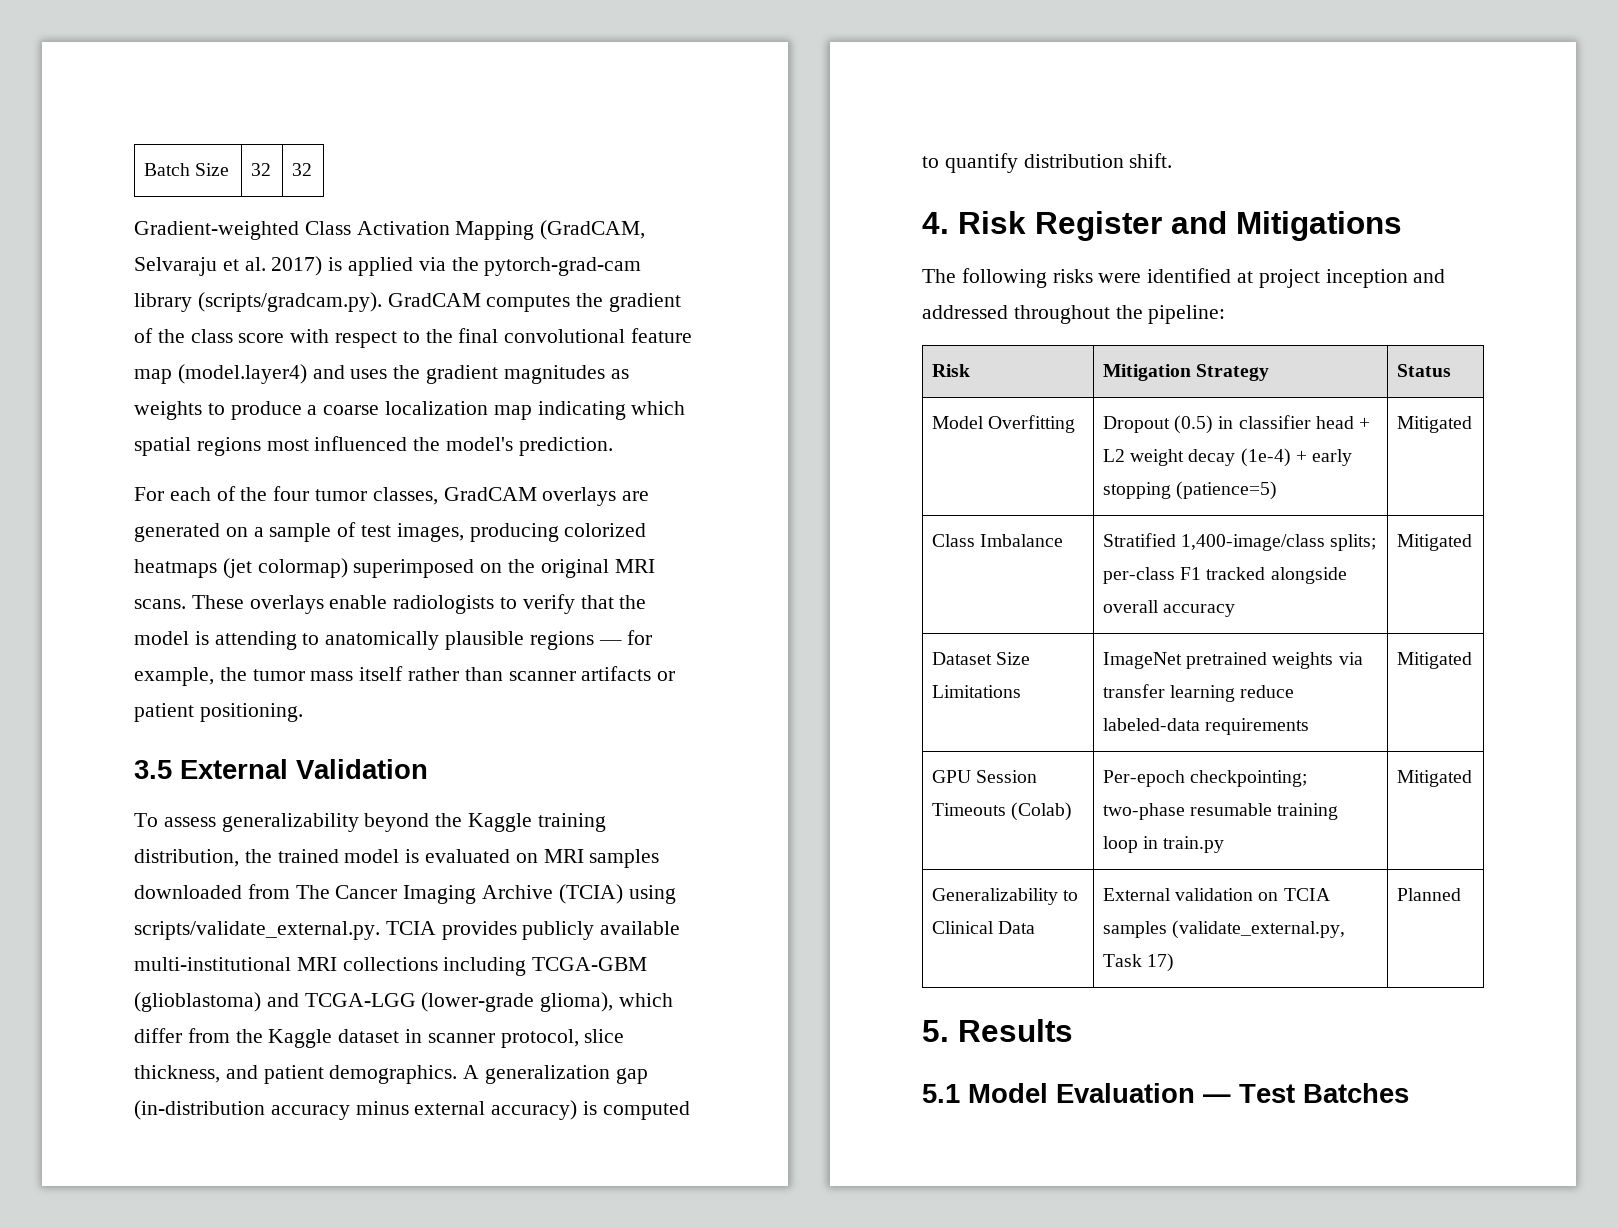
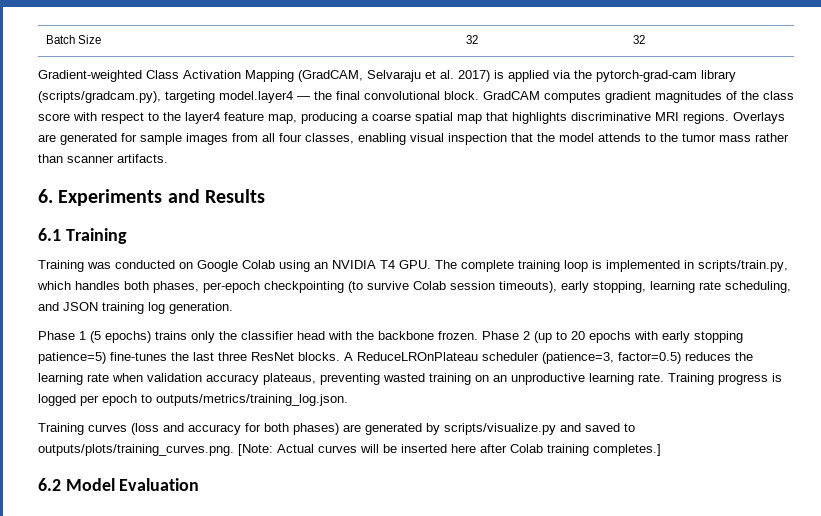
- Gradient-weighted Class Activation Mapping (GradCAM, Selvaraju et al. 2017) is applied via the pytorch-grad-cam library (scripts/gradcam.py). GradCAM computes the gradient of the class score with respect to the final convolutional feature map (model.layer4) and uses the gradient magnitudes as weights to produce a coarse localization map indicating which spatial regions most influenced the model's prediction.
- For each of the four tumor classes, GradCAM overlays are generated on a sample of test images, producing colorized heatmaps (jet colormap) superimposed on the original MRI scans. These overlays enable radiologists to verify that the model is attending to anatomically plausible regions — for example, the tumor mass itself rather than scanner artifacts or patient positioning.
- 3.5 External Validation
- To assess generalizability beyond the Kaggle training distribution, the trained model is evaluated on MRI samples downloaded from The Cancer Imaging Archive (TCIA) using scripts/validate_external.py. TCIA provides publicly available multi-institutional MRI collections including TCGA-GBM (glioblastoma) and TCGA-LGG (lower-grade glioma), which differ from the Kaggle dataset in scanner protocol, slice thickness, and patient demographics. A generalization gap (in-distribution accuracy minus external accuracy) is computed to quantify distribution shift.
- 4. Risk Register and Mitigations
- The following risks were identified at project inception and addressed throughout the pipeline:
- Risk | Mitigation Strategy | Status
- Model Overfitting | Dropout (0.5) in classifier head + L2 weight decay (1e-4) + early stopping (patience=5) | Mitigated
- Class Imbalance | Stratified 1,400-image/class splits; per-class F1 tracked alongside overall accuracy | Mitigated
- Dataset Size Limitations | ImageNet pretrained weights via transfer learning reduce labeled-data requirements | Mitigated
- GPU Session Timeouts (Colab) | Per-epoch checkpointing; two-phase resumable training loop in train.py | Mitigated
- Generalizability to Clinical Data | External validation on TCIA samples (validate_external.py, Task 17) | Planned
- 5. Results
- 5.1 Model Evaluation — Test Batches
+ Gradient-weighted Class Activation Mapping (GradCAM, Selvaraju et al. 2017) is applied via the pytorch-grad-cam library (scripts/gradcam.py), targeting model.layer4 — the final convolutional block. GradCAM computes gradient magnitudes of the class score with respect to the layer4 feature map, producing a coarse spatial map that highlights discriminative MRI regions. Overlays are generated for sample images from all four classes, enabling visual inspection that the model attends to the tumor mass rather than scanner artifacts.
+ 6. Experiments and Results
+ 6.1 Training
+ Training was conducted on Google Colab using an NVIDIA T4 GPU. The complete training loop is implemented in scripts/train.py, which handles both phases, per-epoch checkpointing (to survive Colab session timeouts), early stopping, learning rate scheduling, and JSON training log generation.
+ Phase 1 (5 epochs) trains only the classifier head with the backbone frozen. Phase 2 (up to 20 epochs with early stopping patience=5) fine-tunes the last three ResNet blocks. A ReduceLROnPlateau scheduler (patience=3, factor=0.5) reduces the learning rate when validation accuracy plateaus, preventing wasted training on an unproductive learning rate. Training progress is logged per epoch to outputs/metrics/training_log.json.
+ Training curves (loss and accuracy for both phases) are generated by scripts/visualize.py and saved to outputs/plots/training_curves.png. [Note: Actual curves will be inserted here after Colab training completes.]
+ 6.2 Model Evaluation

